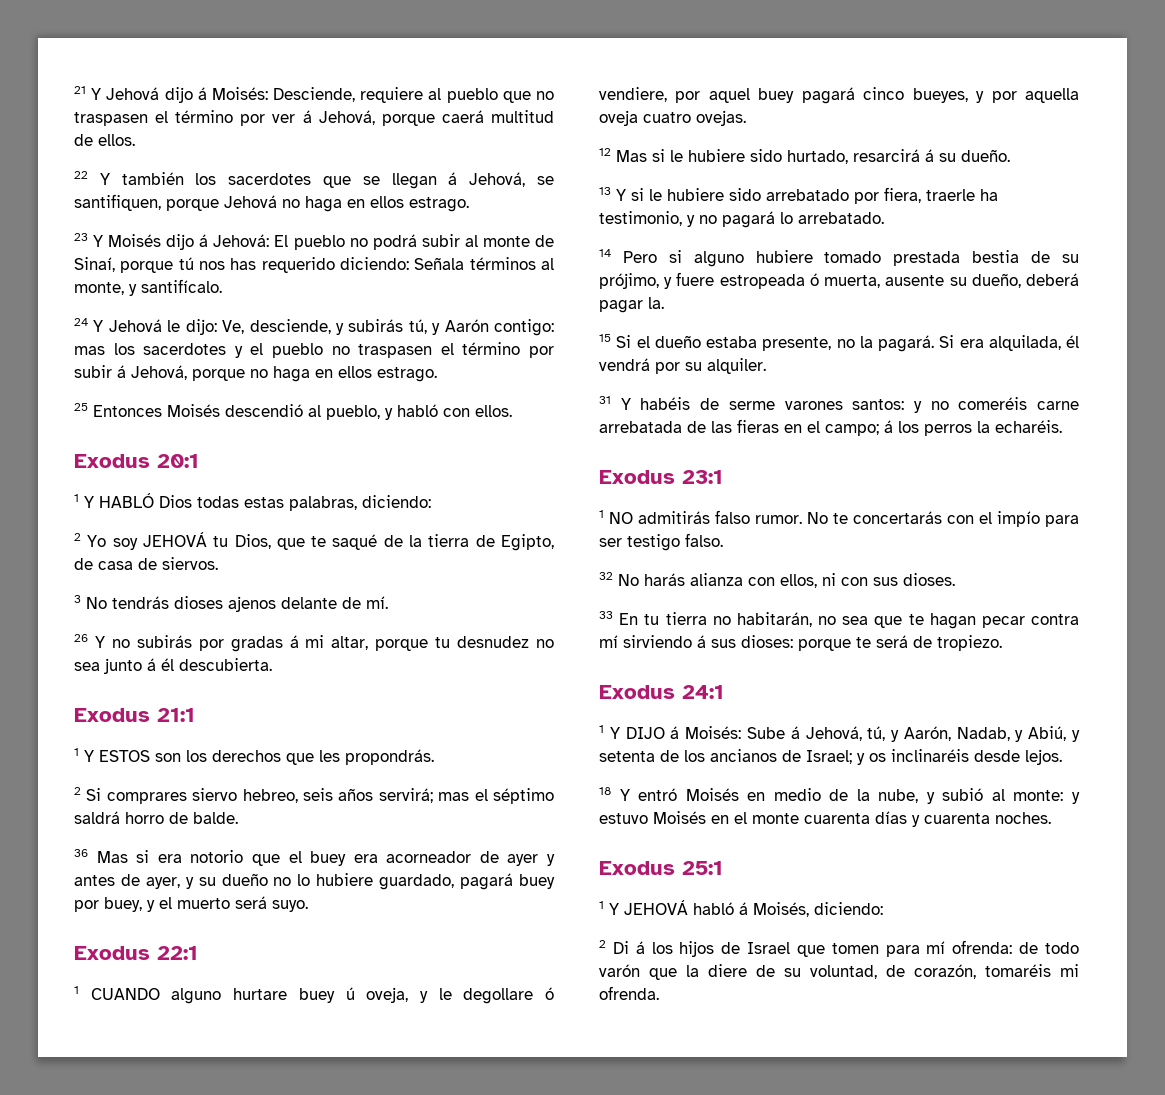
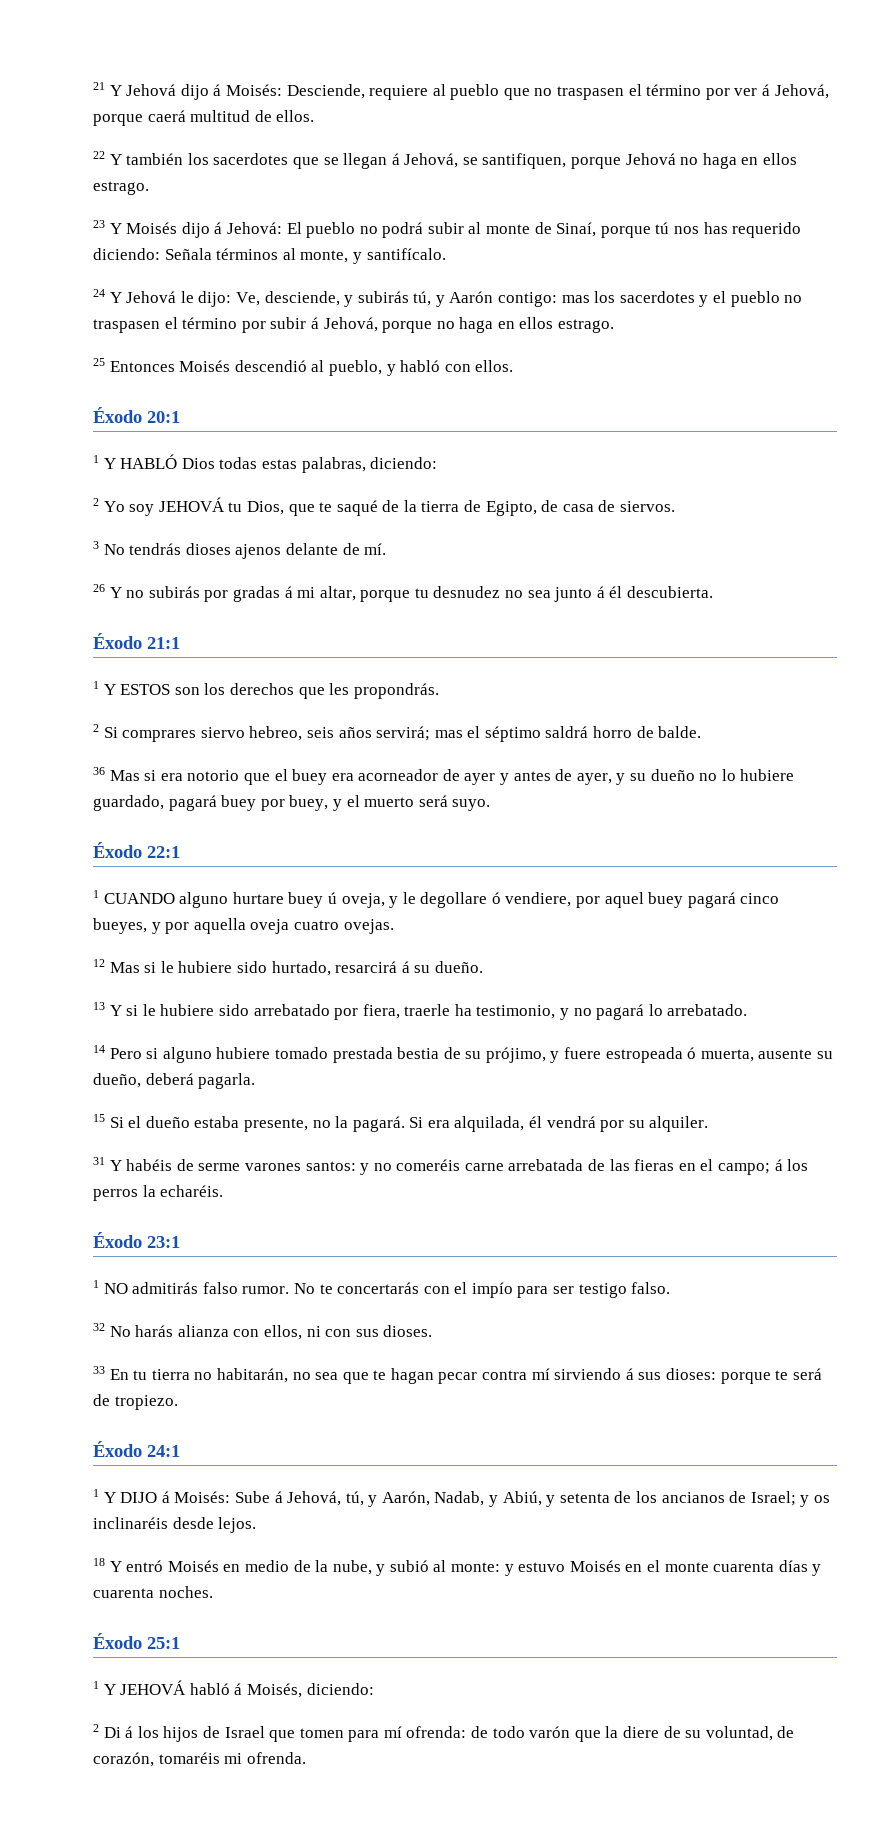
- Exodus 20:1
+ Éxodo 20:1
- Exodus 21:1
+ Éxodo 21:1
- Exodus 22:1
+ Éxodo 22:1
- 14 Pero si alguno hubiere tomado prestada bestia de su prójimo, y fuere estropeada ó muerta, ausente su dueño, deberá pagar la.
+ 14 Pero si alguno hubiere tomado prestada bestia de su prójimo, y fuere estropeada ó muerta, ausente su dueño, deberá pagarla.
- Exodus 23:1
+ Éxodo 23:1
- Exodus 24:1
+ Éxodo 24:1
- Exodus 25:1
+ Éxodo 25:1

